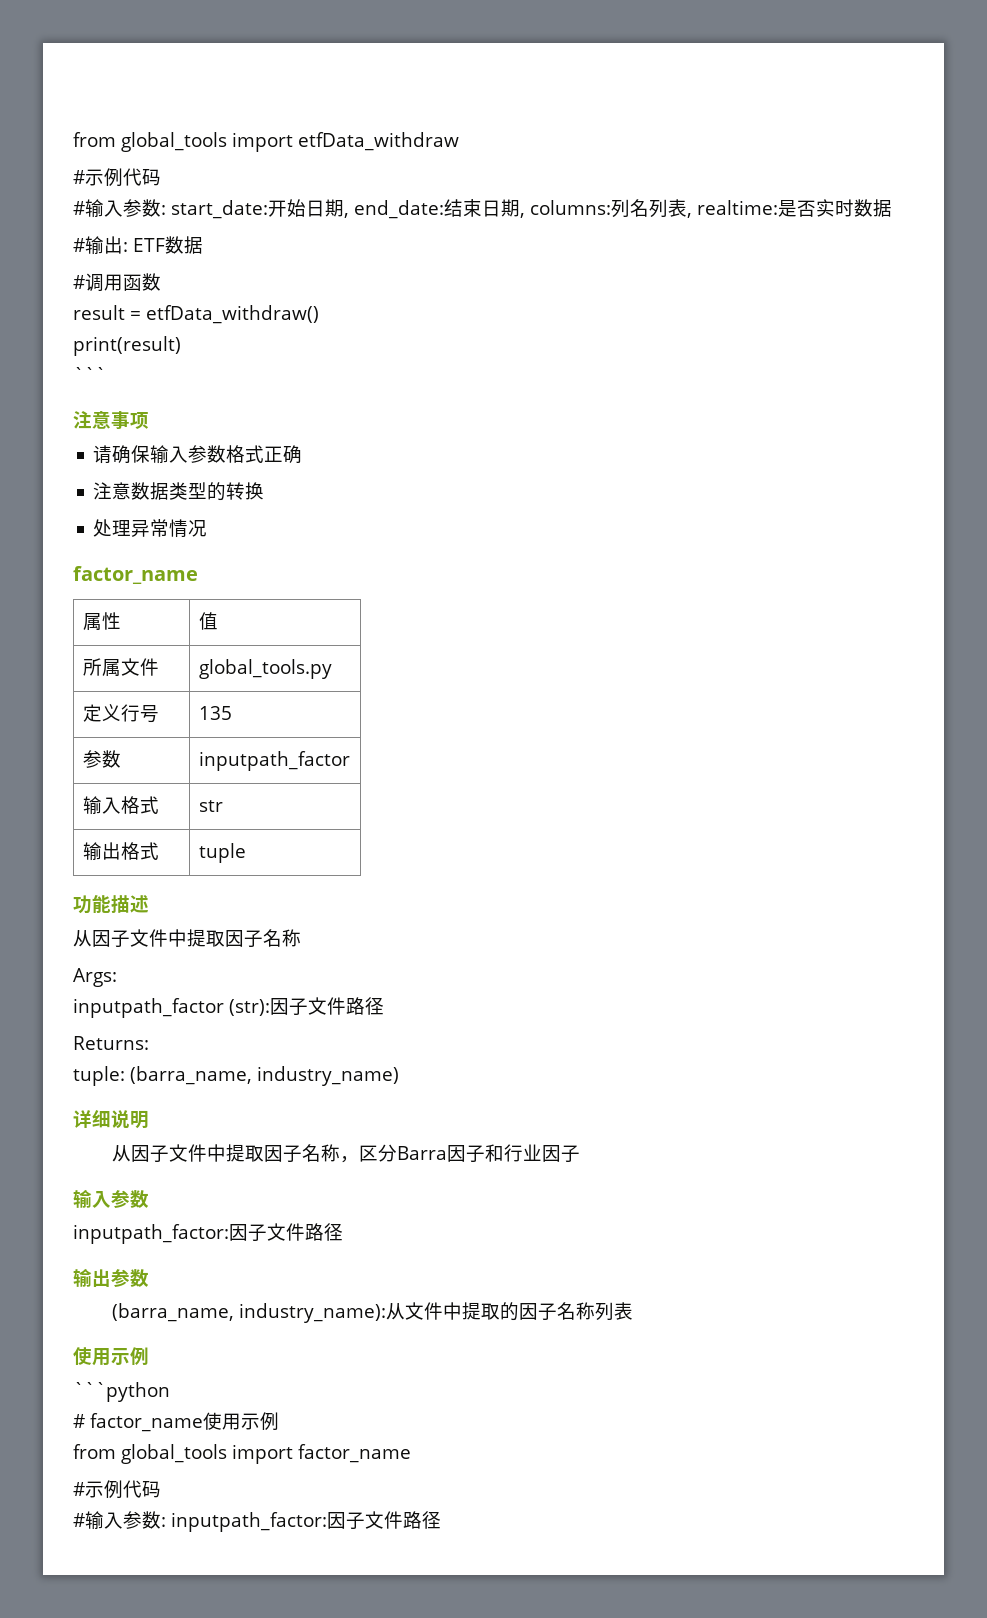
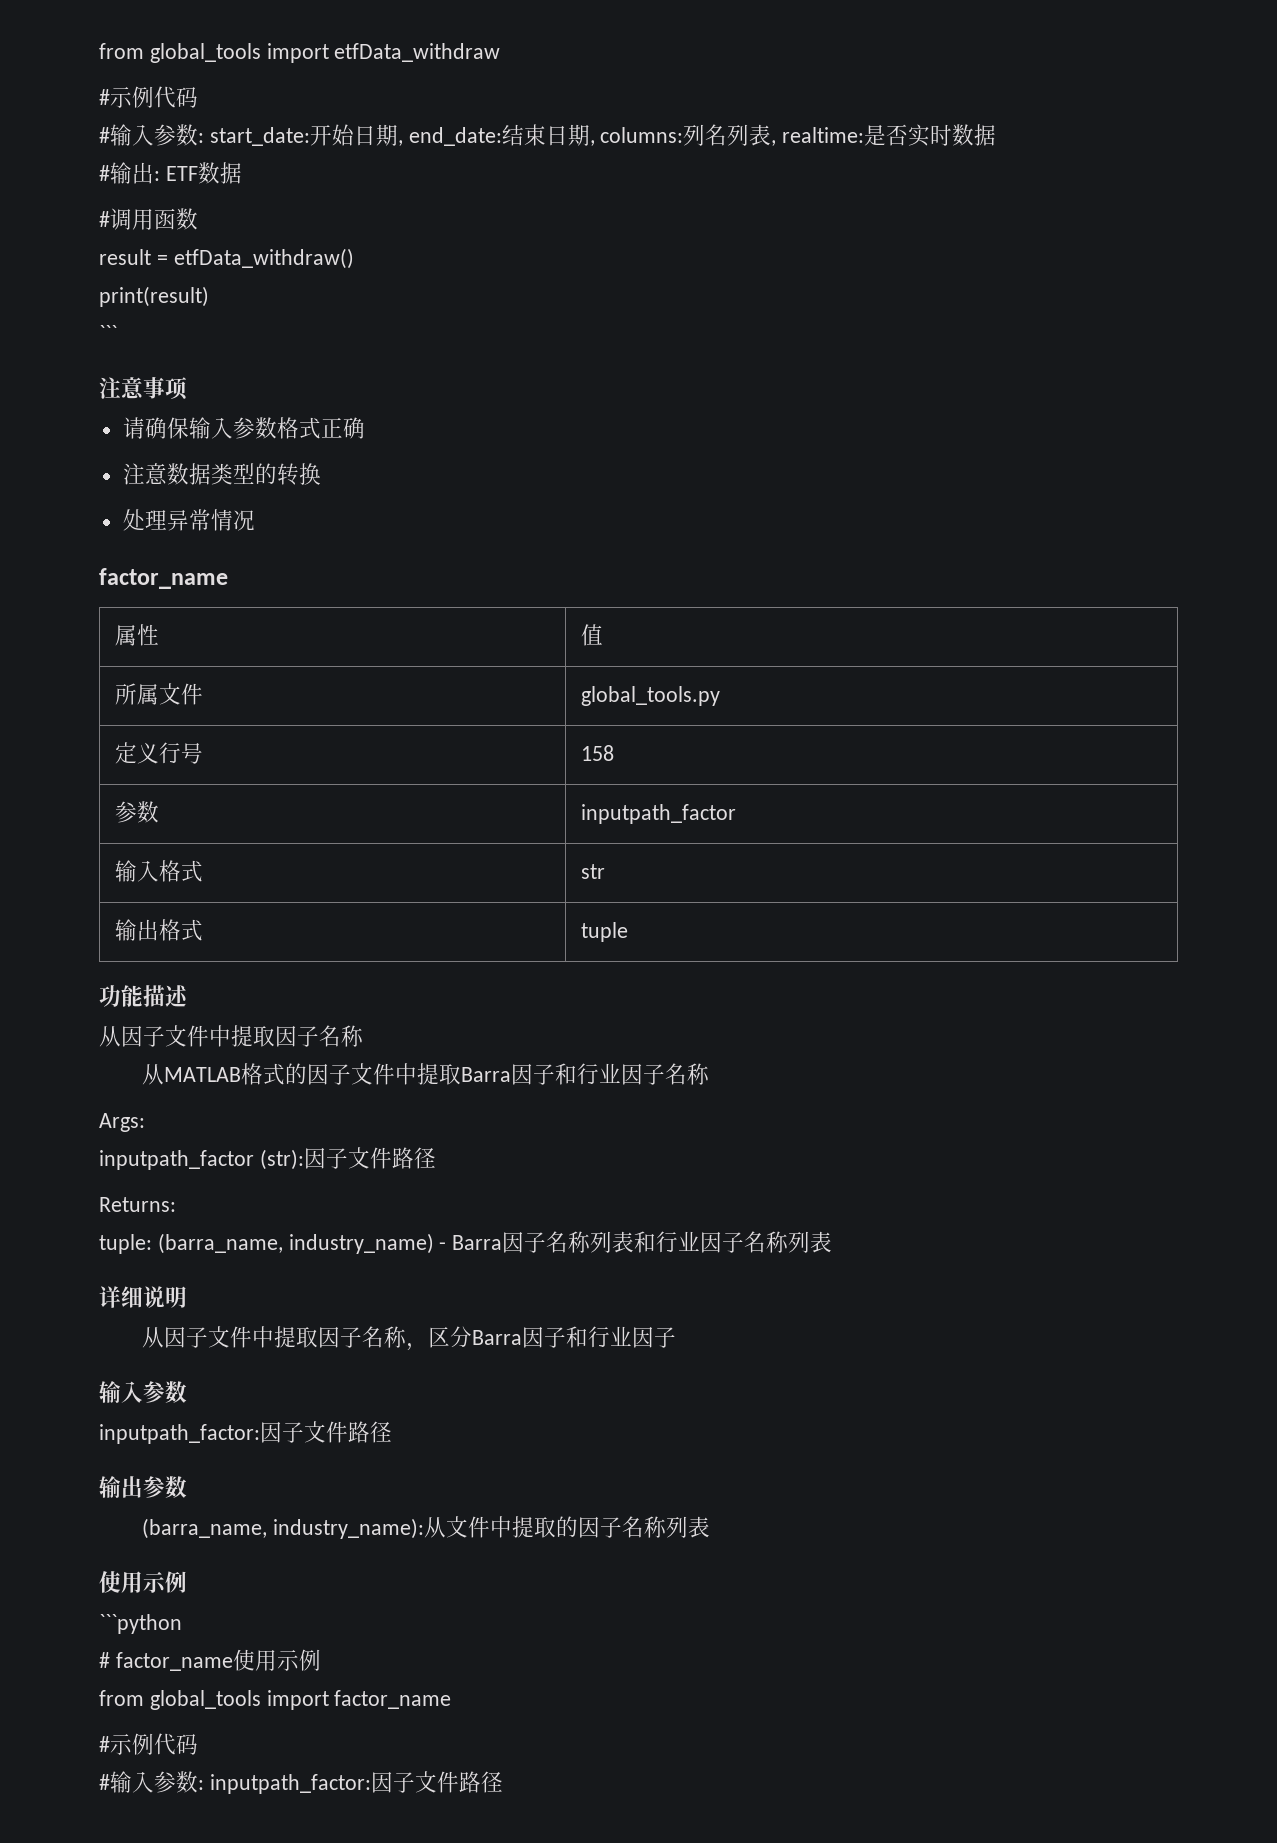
- 定义行号 | 135
+ 定义行号 | 158
+ 从MATLAB格式的因子文件中提取Barra因子和行业因子名称
- tuple: (barra_name, industry_name)
+ tuple: (barra_name, industry_name) - Barra因子名称列表和行业因子名称列表

